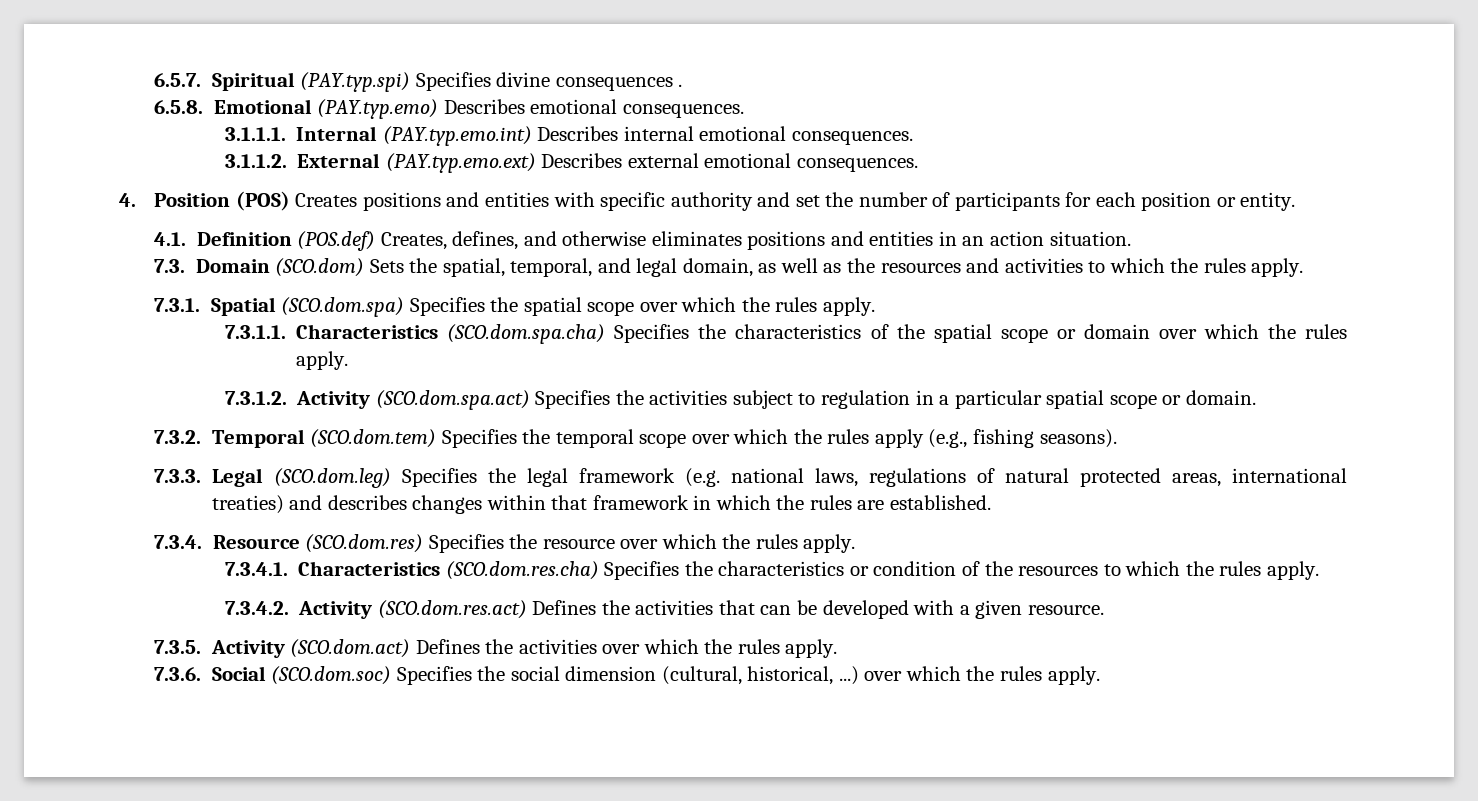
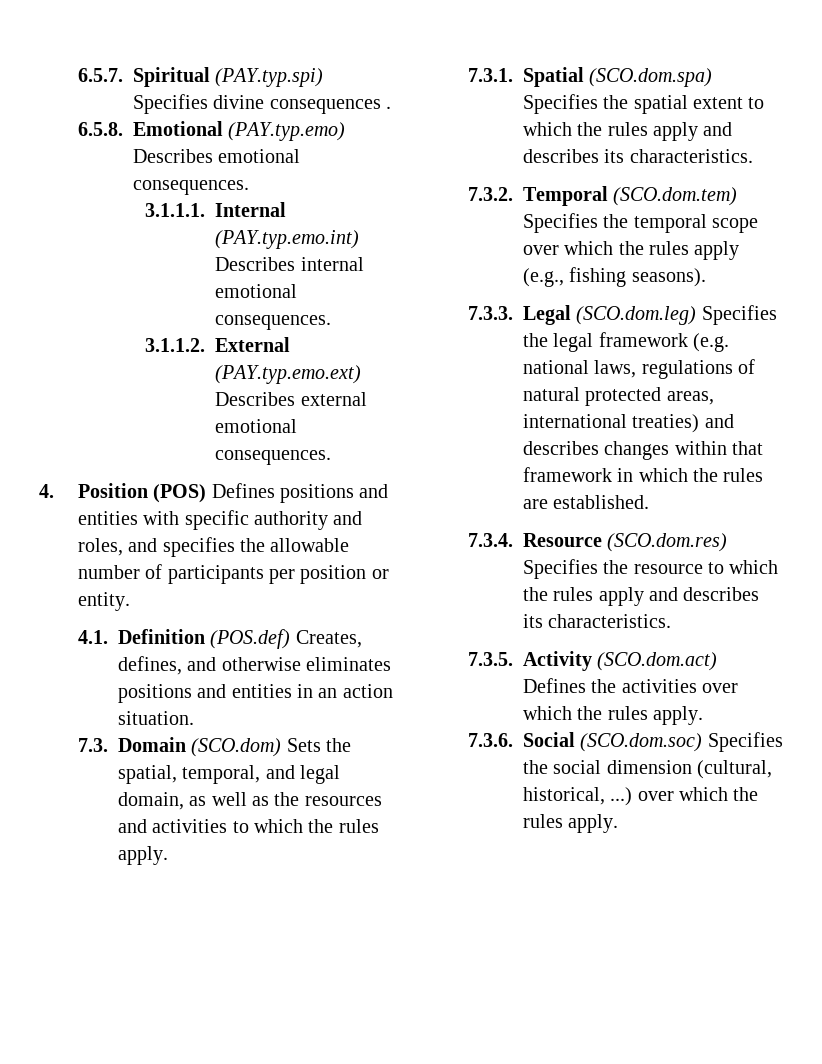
- 4. Position (POS) Creates positions and entities with specific authority and set the number of participants for each position or entity.
+ 4. Position (POS) Defines positions and entities with specific authority and roles, and specifies the allowable number of participants per position or entity.
- 7.3.1. Spatial (SCO.dom.spa) Specifies the spatial scope over which the rules apply.
- 7.3.1.1. Characteristics (SCO.dom.spa.cha) Specifies the characteristics of the spatial scope or domain over which the rules apply.
- 7.3.1.2. Activity (SCO.dom.spa.act) Specifies the activities subject to regulation in a particular spatial scope or domain.
+ 7.3.1. Spatial (SCO.dom.spa) Specifies the spatial extent to which the rules apply and describes its characteristics.
- 7.3.4. Resource (SCO.dom.res) Specifies the resource over which the rules apply.
- 7.3.4.1. Characteristics (SCO.dom.res.cha) Specifies the characteristics or condition of the resources to which the rules apply.
- 7.3.4.2. Activity (SCO.dom.res.act) Defines the activities that can be developed with a given resource.
+ 7.3.4. Resource (SCO.dom.res) Specifies the resource to which the rules apply and describes its characteristics.

